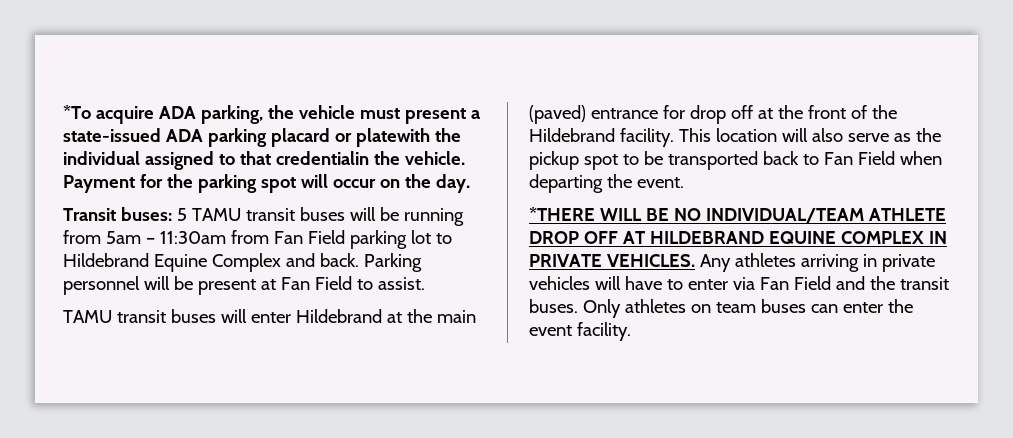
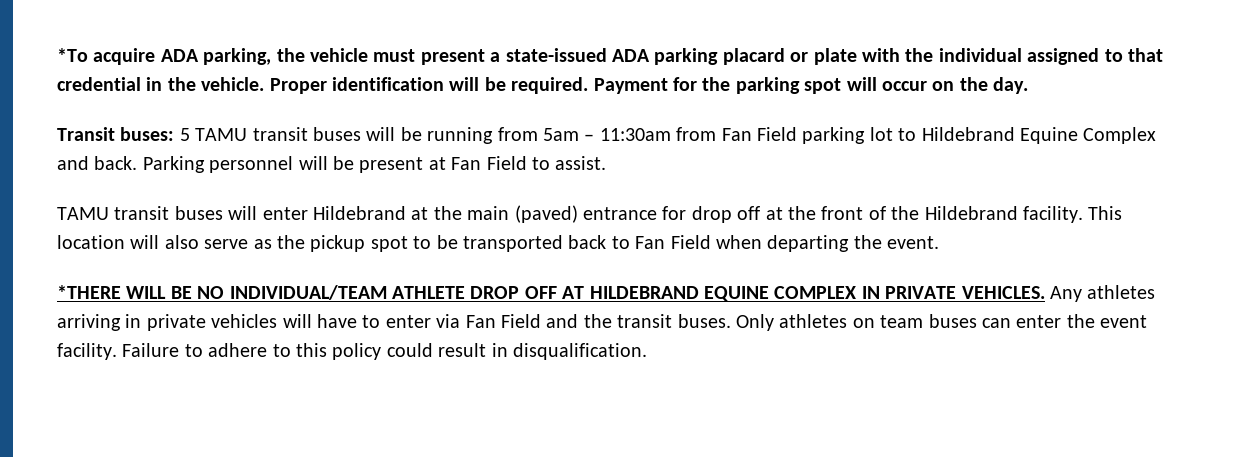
- *To acquire ADA parking, the vehicle must present a state-issued ADA parking placard or platewith the individual assigned to that credentialin the vehicle.
+ *To acquire ADA parking, the vehicle must present a state-issued ADA parking placard or plate with the individual assigned to that credential in the vehicle. Proper identification will be required.
+ Failure to adhere to this policy could result in disqualification.

